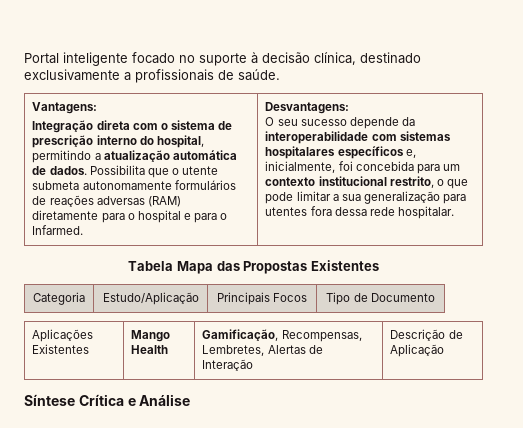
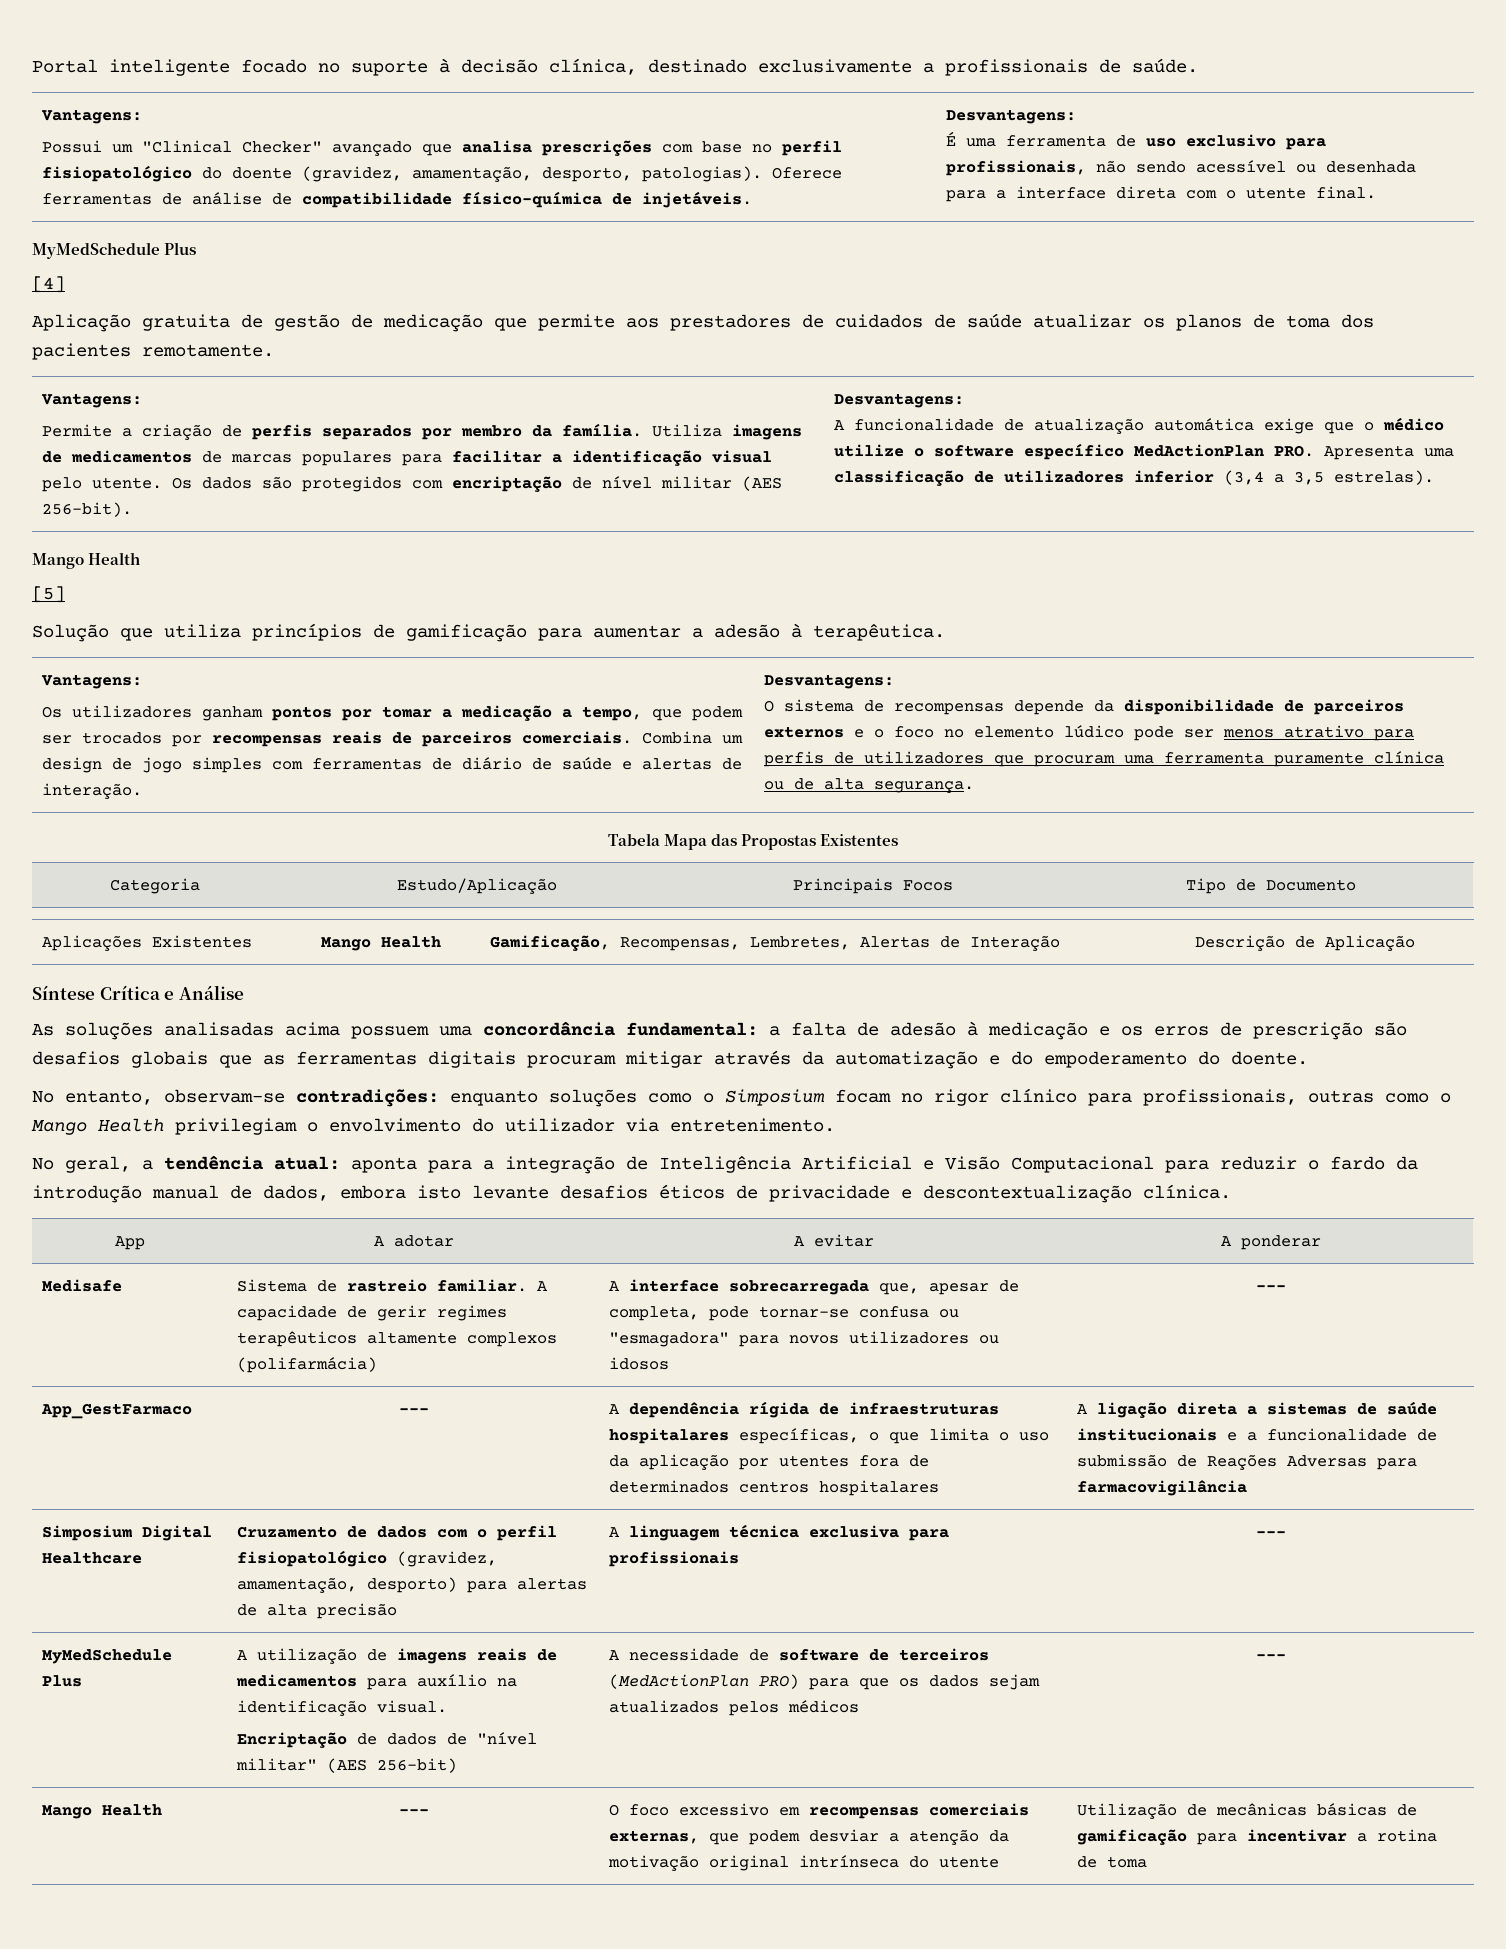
- Integração direta com o sistema de prescrição interno do hospital, permitindo a atualização automática de dados. Possibilita que o utente submeta autonomamente formulários de reações adversas (RAM) diretamente para o hospital e para o Infarmed. | Desvantagens:
- O seu sucesso depende da interoperabilidade com sistemas hospitalares específicos e, inicialmente, foi concebida para um contexto institucional restrito, o que pode limitar a sua generalização para utentes fora dessa rede hospitalar.
+ Possui um "Clinical Checker" avançado que analisa prescrições com base no perfil fisiopatológico do doente (gravidez, amamentação, desporto, patologias). Oferece ferramentas de análise de compatibilidade físico-química de injetáveis. | Desvantagens:
+ É uma ferramenta de uso exclusivo para profissionais, não sendo acessível ou desenhada para a interface direta com o utente final.
+ MyMedSchedule Plus
+ [4]
+ Aplicação gratuita de gestão de medicação que permite aos prestadores de cuidados de saúde atualizar os planos de toma dos pacientes remotamente.
+ Vantagens:
+ Permite a criação de perfis separados por membro da família. Utiliza imagens de medicamentos de marcas populares para facilitar a identificação visual pelo utente. Os dados são protegidos com encriptação de nível militar (AES 256-bit). | Desvantagens:
+ A funcionalidade de atualização automática exige que o médico utilize o software específico MedActionPlan PRO. Apresenta uma classificação de utilizadores inferior (3,4 a 3,5 estrelas).
+ Mango Health
+ [5]
+ Solução que utiliza princípios de gamificação para aumentar a adesão à terapêutica.
+ Vantagens:
+ Os utilizadores ganham pontos por tomar a medicação a tempo, que podem ser trocados por recompensas reais de parceiros comerciais. Combina um design de jogo simples com ferramentas de diário de saúde e alertas de interação. | Desvantagens:
+ O sistema de recompensas depende da disponibilidade de parceiros externos e o foco no elemento lúdico pode ser menos atrativo para perfis de utilizadores que procuram uma ferramenta puramente clínica ou de alta segurança.
+ As soluções analisadas acima possuem uma concordância fundamental: a falta de adesão à medicação e os erros de prescrição são desafios globais que as ferramentas digitais procuram mitigar através da automatização e do empoderamento do doente.
+ No entanto, observam-se contradições: enquanto soluções como o Simposium focam no rigor clínico para profissionais, outras como o Mango Health privilegiam o envolvimento do utilizador via entretenimento.
+ No geral, a tendência atual: aponta para a integração de Inteligência Artificial e Visão Computacional para reduzir o fardo da introdução manual de dados, embora isto levante desafios éticos de privacidade e descontextualização clínica.
+ App | A adotar | A evitar | A ponderar
+ Medisafe | Sistema de rastreio familiar. A capacidade de gerir regimes terapêuticos altamente complexos (polifarmácia) | A interface sobrecarregada que, apesar de completa, pode tornar-se confusa ou "esmagadora" para novos utilizadores ou idosos | ---
+ App_GestFarmaco | --- | A dependência rígida de infraestruturas hospitalares específicas, o que limita o uso da aplicação por utentes fora de determinados centros hospitalares | A ligação direta a sistemas de saúde institucionais e a funcionalidade de submissão de Reações Adversas para farmacovigilância
+ Simposium Digital Healthcare | Cruzamento de dados com o perfil fisiopatológico (gravidez, amamentação, desporto) para alertas de alta precisão | A linguagem técnica exclusiva para profissionais | ---
+ MyMedSchedule Plus | A utilização de imagens reais de medicamentos para auxílio na identificação visual.
+ Encriptação de dados de "nível militar" (AES 256-bit) | A necessidade de software de terceiros (MedActionPlan PRO) para que os dados sejam atualizados pelos médicos | ---
+ Mango Health | --- | O foco excessivo em recompensas comerciais externas, que podem desviar a atenção da motivação original intrínseca do utente | Utilização de mecânicas básicas de gamificação para incentivar a rotina de toma

